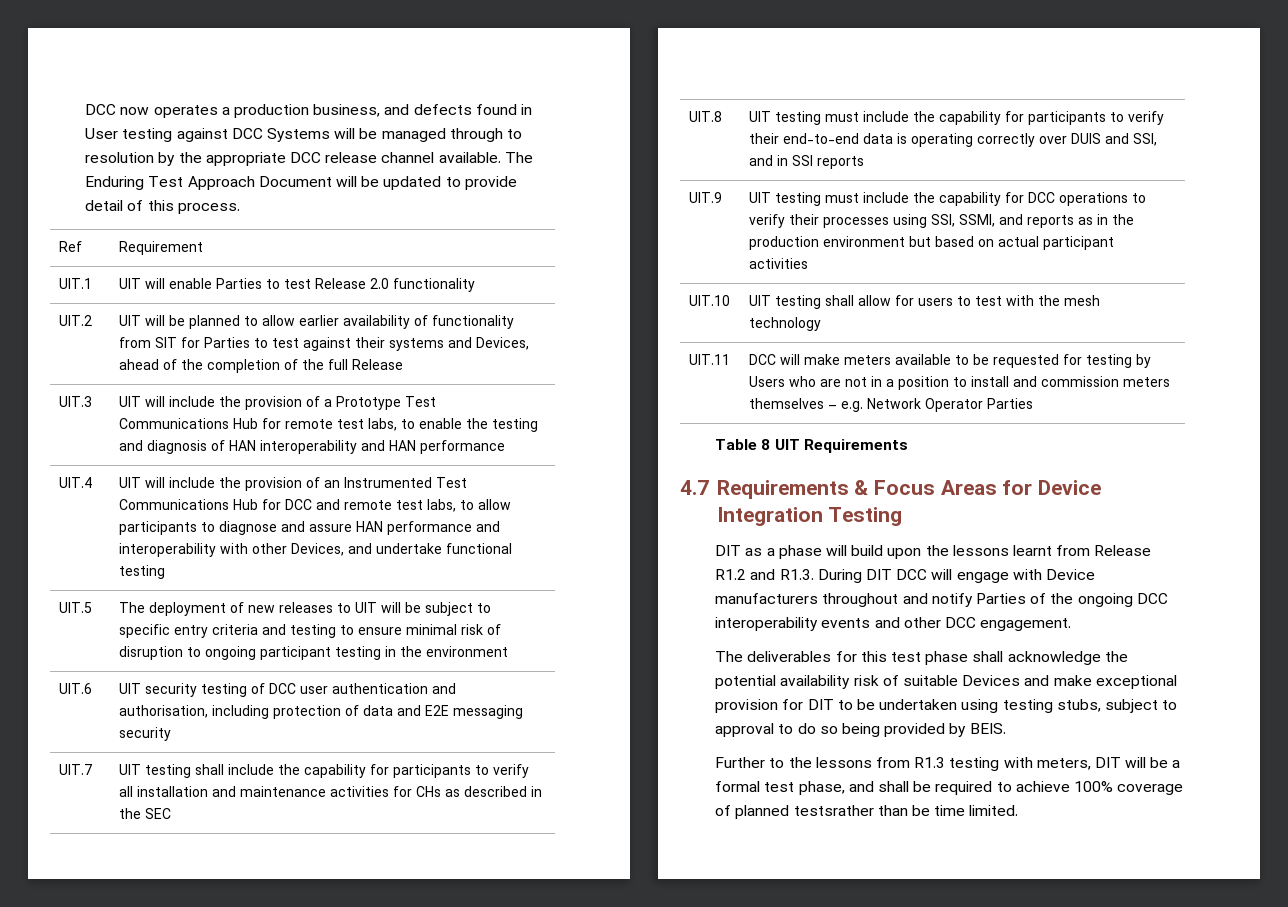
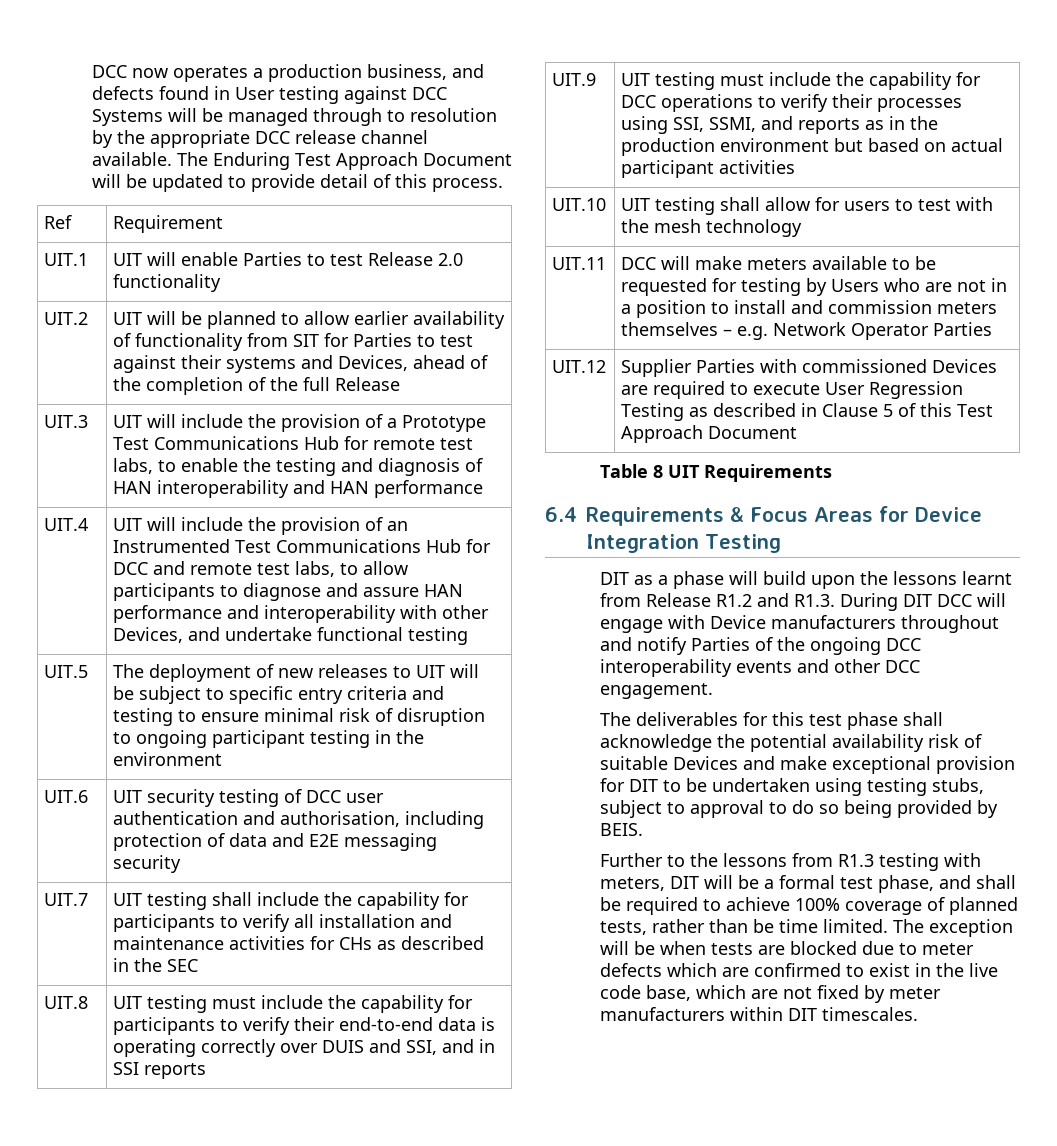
+ UIT.12 | Supplier Parties with commissioned Devices are required to execute User Regression Testing as described in Clause 5 of this Test Approach Document
- 4.7 Requirements & Focus Areas for Device Integration Testing
+ 6.4 Requirements & Focus Areas for Device Integration Testing
- Further to the lessons from R1.3 testing with meters, DIT will be a formal test phase, and shall be required to achieve 100% coverage of planned testsrather than be time limited.
+ Further to the lessons from R1.3 testing with meters, DIT will be a formal test phase, and shall be required to achieve 100% coverage of planned tests, rather than be time limited.
+ The exception will be when tests are blocked due to meter defects which are confirmed to exist in the live code base, which are not fixed by meter manufacturers within DIT timescales.

